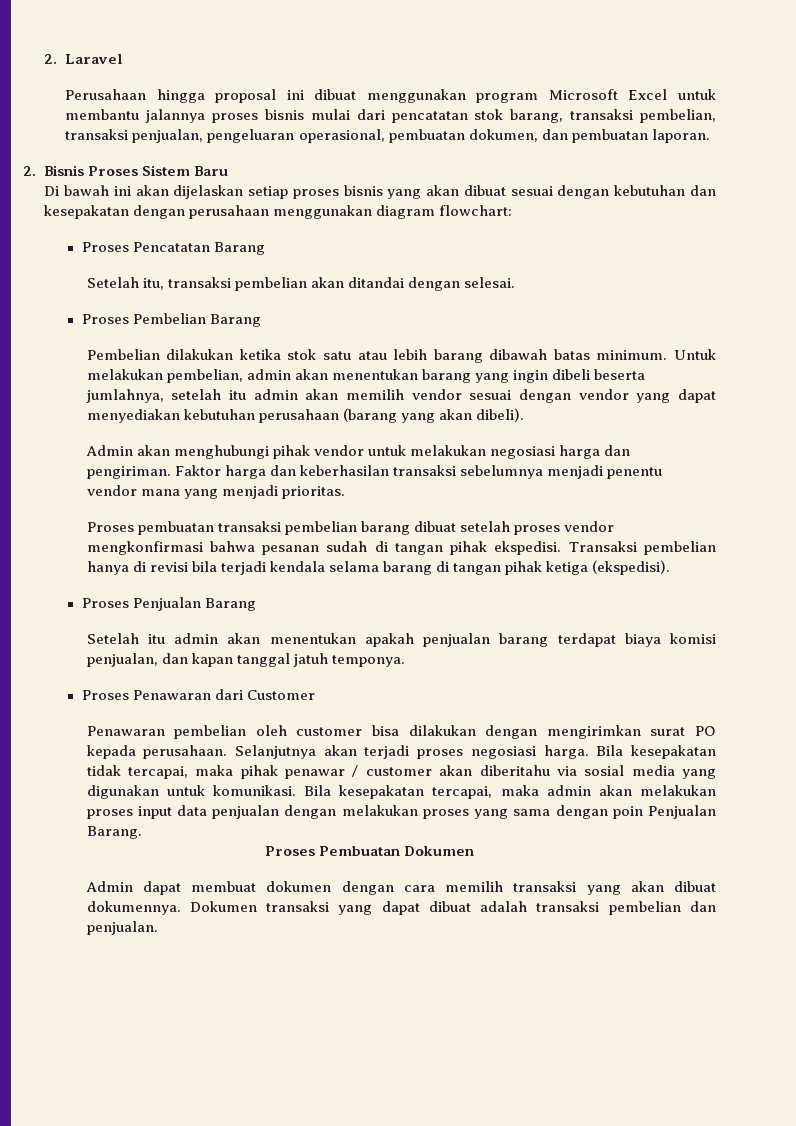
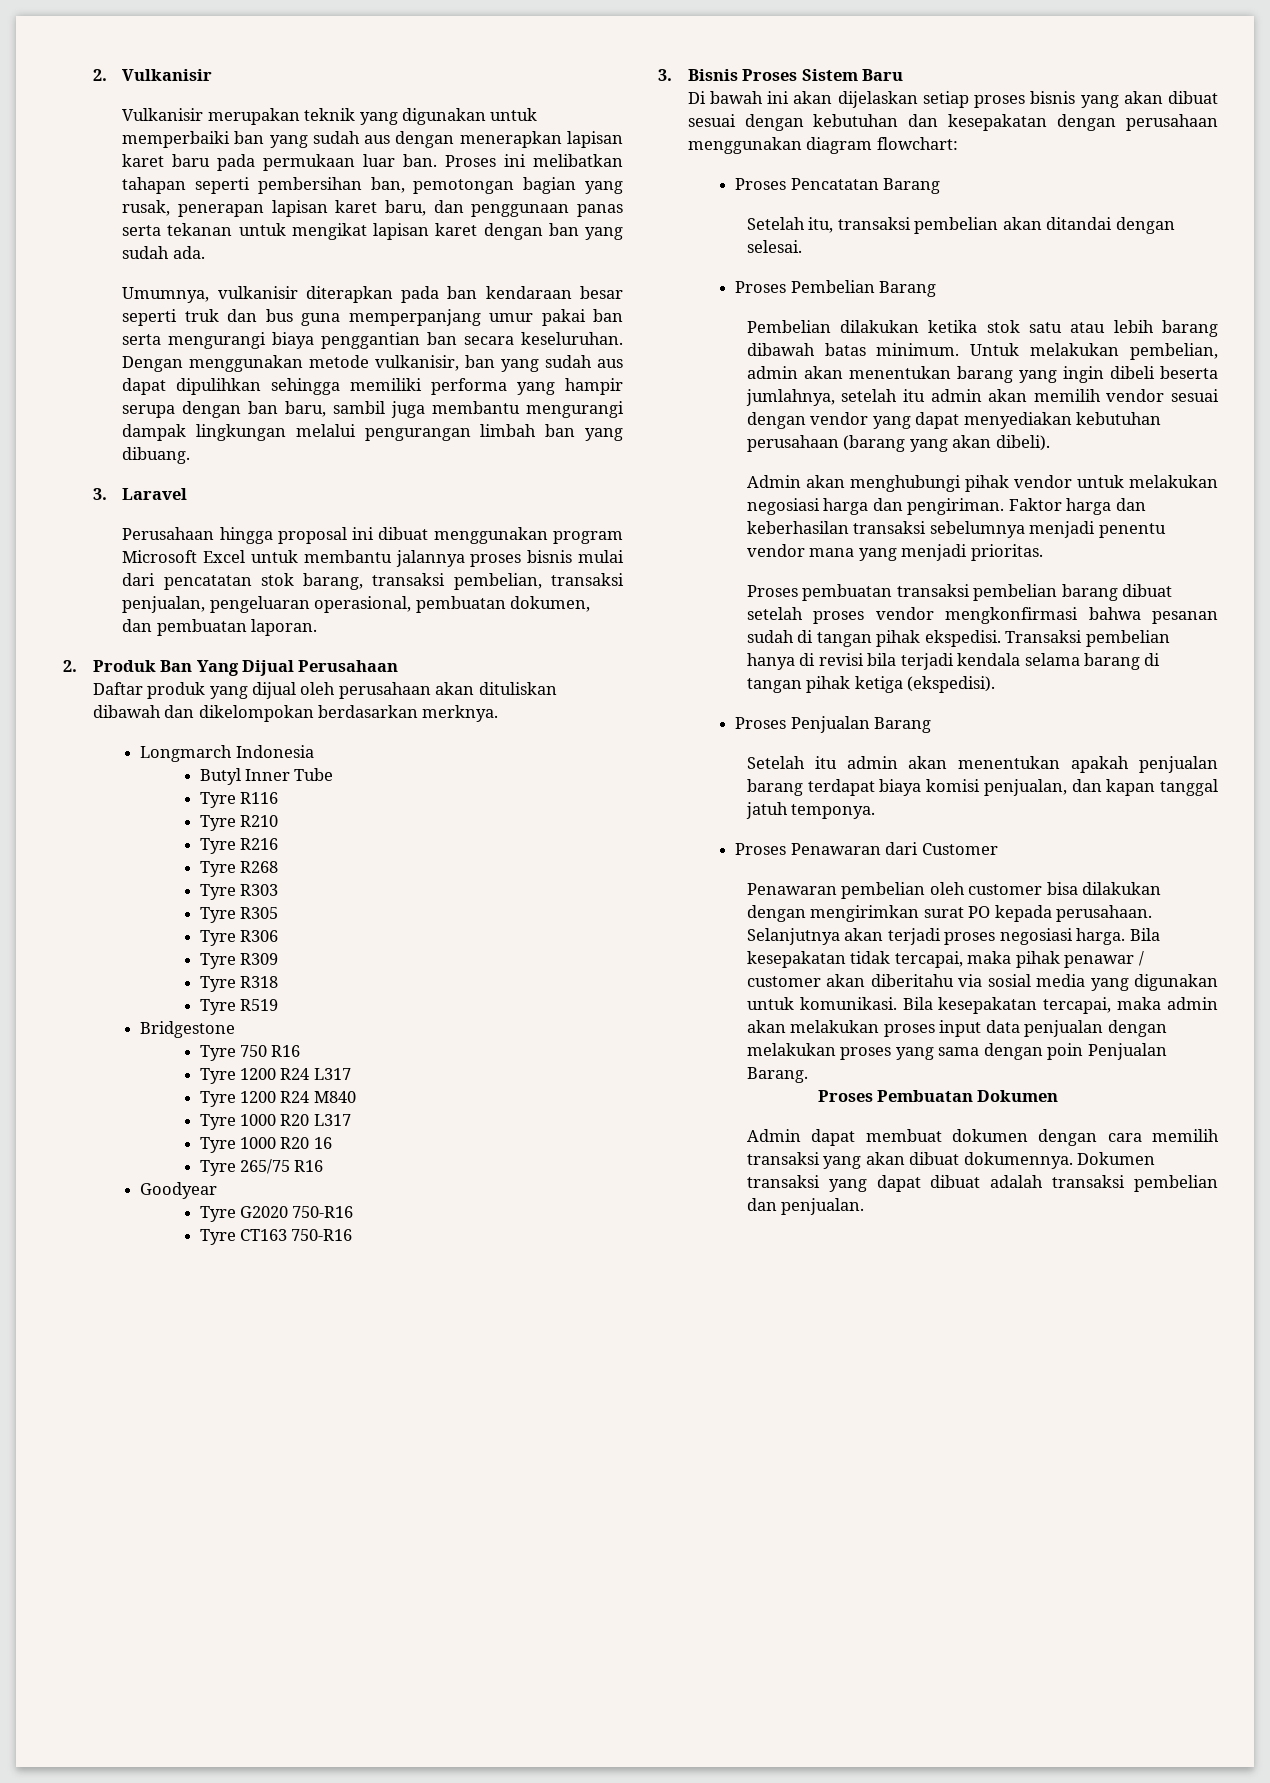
- 2. Laravel
+ 2. Vulkanisir
+ Vulkanisir merupakan teknik yang digunakan untuk memperbaiki ban yang sudah aus dengan menerapkan lapisan karet baru pada permukaan luar ban. Proses ini melibatkan tahapan seperti pembersihan ban, pemotongan bagian yang rusak, penerapan lapisan karet baru, dan penggunaan panas serta tekanan untuk mengikat lapisan karet dengan ban yang sudah ada.
+ Umumnya, vulkanisir diterapkan pada ban kendaraan besar seperti truk dan bus guna memperpanjang umur pakai ban serta mengurangi biaya penggantian ban secara keseluruhan. Dengan menggunakan metode vulkanisir, ban yang sudah aus dapat dipulihkan sehingga memiliki performa yang hampir serupa dengan ban baru, sambil juga membantu mengurangi dampak lingkungan melalui pengurangan limbah ban yang dibuang.
+ 3. Laravel
- 2. Bisnis Proses Sistem Baru
+ 2. Produk Ban Yang Dijual Perusahaan
+ Daftar produk yang dijual oleh perusahaan akan dituliskan dibawah dan dikelompokan berdasarkan merknya.
+ Longmarch Indonesia
+ Butyl Inner Tube
+ Tyre R116
+ Tyre R210
+ Tyre R216
+ Tyre R268
+ Tyre R303
+ Tyre R305
+ Tyre R306
+ Tyre R309
+ Tyre R318
+ Tyre R519
+ Bridgestone
+ Tyre 750 R16
+ Tyre 1200 R24 L317
+ Tyre 1200 R24 M840
+ Tyre 1000 R20 L317
+ Tyre 1000 R20 16
+ Tyre 265/75 R16
+ Goodyear
+ Tyre G2020 750-R16
+ Tyre CT163 750-R16
+ 3. Bisnis Proses Sistem Baru

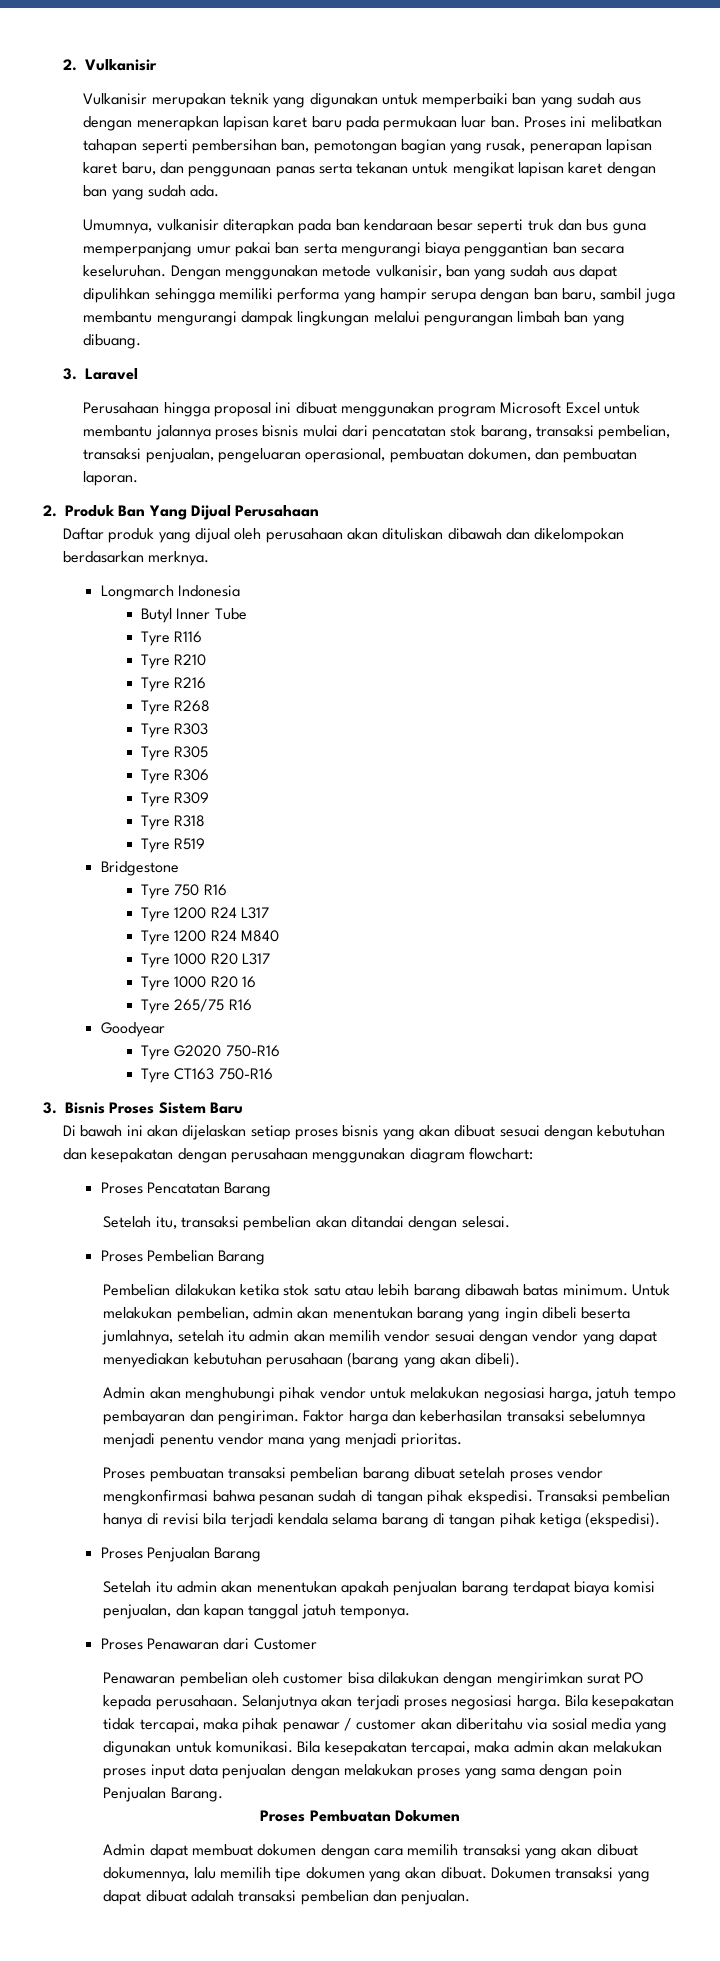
- Admin akan menghubungi pihak vendor untuk melakukan negosiasi harga dan pengiriman.
+ Admin akan menghubungi pihak vendor untuk melakukan negosiasi harga, jatuh tempo pembayaran dan pengiriman.
- Admin dapat membuat dokumen dengan cara memilih transaksi yang akan dibuat dokumennya.
+ Admin dapat membuat dokumen dengan cara memilih transaksi yang akan dibuat dokumennya, lalu memilih tipe dokumen yang akan dibuat.

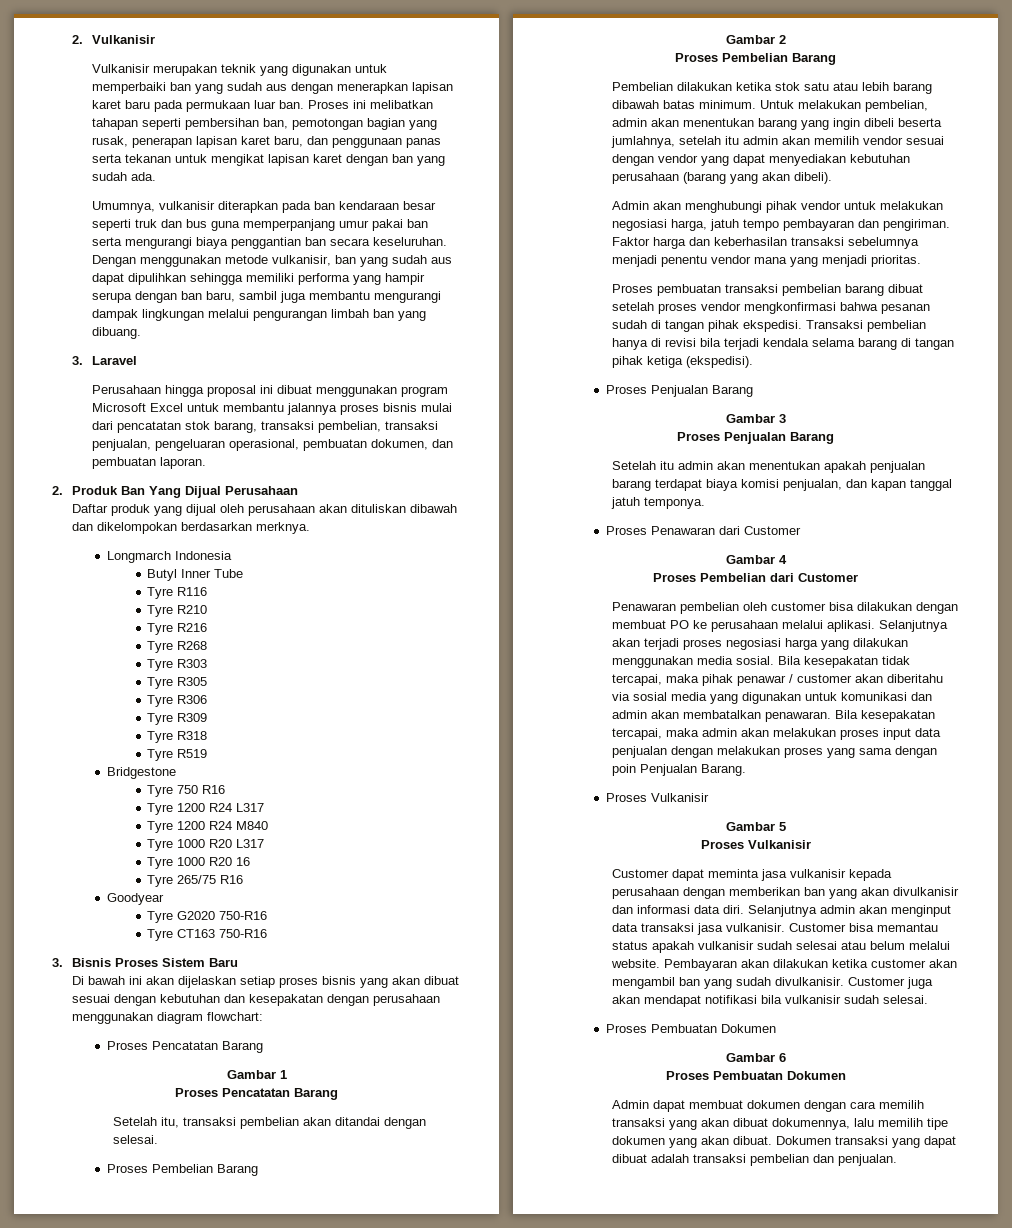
+ Gambar 1
+ Proses Pencatatan Barang
+ Gambar 2
+ Proses Pembelian Barang
+ Gambar 3
+ Proses Penjualan Barang
+ Gambar 4
+ Proses Pembelian dari Customer
- Penawaran pembelian oleh customer bisa dilakukan dengan mengirimkan surat PO kepada perusahaan.
+ Penawaran pembelian oleh customer bisa dilakukan dengan membuat PO ke perusahaan melalui aplikasi.
- Selanjutnya akan terjadi proses negosiasi harga.
+ Selanjutnya akan terjadi proses negosiasi harga yang dilakukan menggunakan media sosial.
- Bila kesepakatan tidak tercapai, maka pihak penawar / customer akan diberitahu via sosial media yang digunakan untuk komunikasi.
+ Bila kesepakatan tidak tercapai, maka pihak penawar / customer akan diberitahu via sosial media yang digunakan untuk komunikasi dan admin akan membatalkan penawaran.
  Bila kesepakatan tercapai, maka admin akan melakukan proses input data penjualan dengan melakukan proses yang sama dengan poin Penjualan Barang.
+ Proses Vulkanisir
+ Gambar 5
+ Proses Vulkanisir
+ Customer dapat meminta jasa vulkanisir kepada perusahaan dengan memberikan ban yang akan divulkanisir dan informasi data diri. Selanjutnya admin akan menginput data transaksi jasa vulkanisir. Customer bisa memantau status apakah vulkanisir sudah selesai atau belum melalui website. Pembayaran akan dilakukan ketika customer akan mengambil ban yang sudah divulkanisir. Customer juga akan mendapat notifikasi bila vulkanisir sudah selesai.
+ Proses Pembuatan Dokumen
+ Gambar 6

